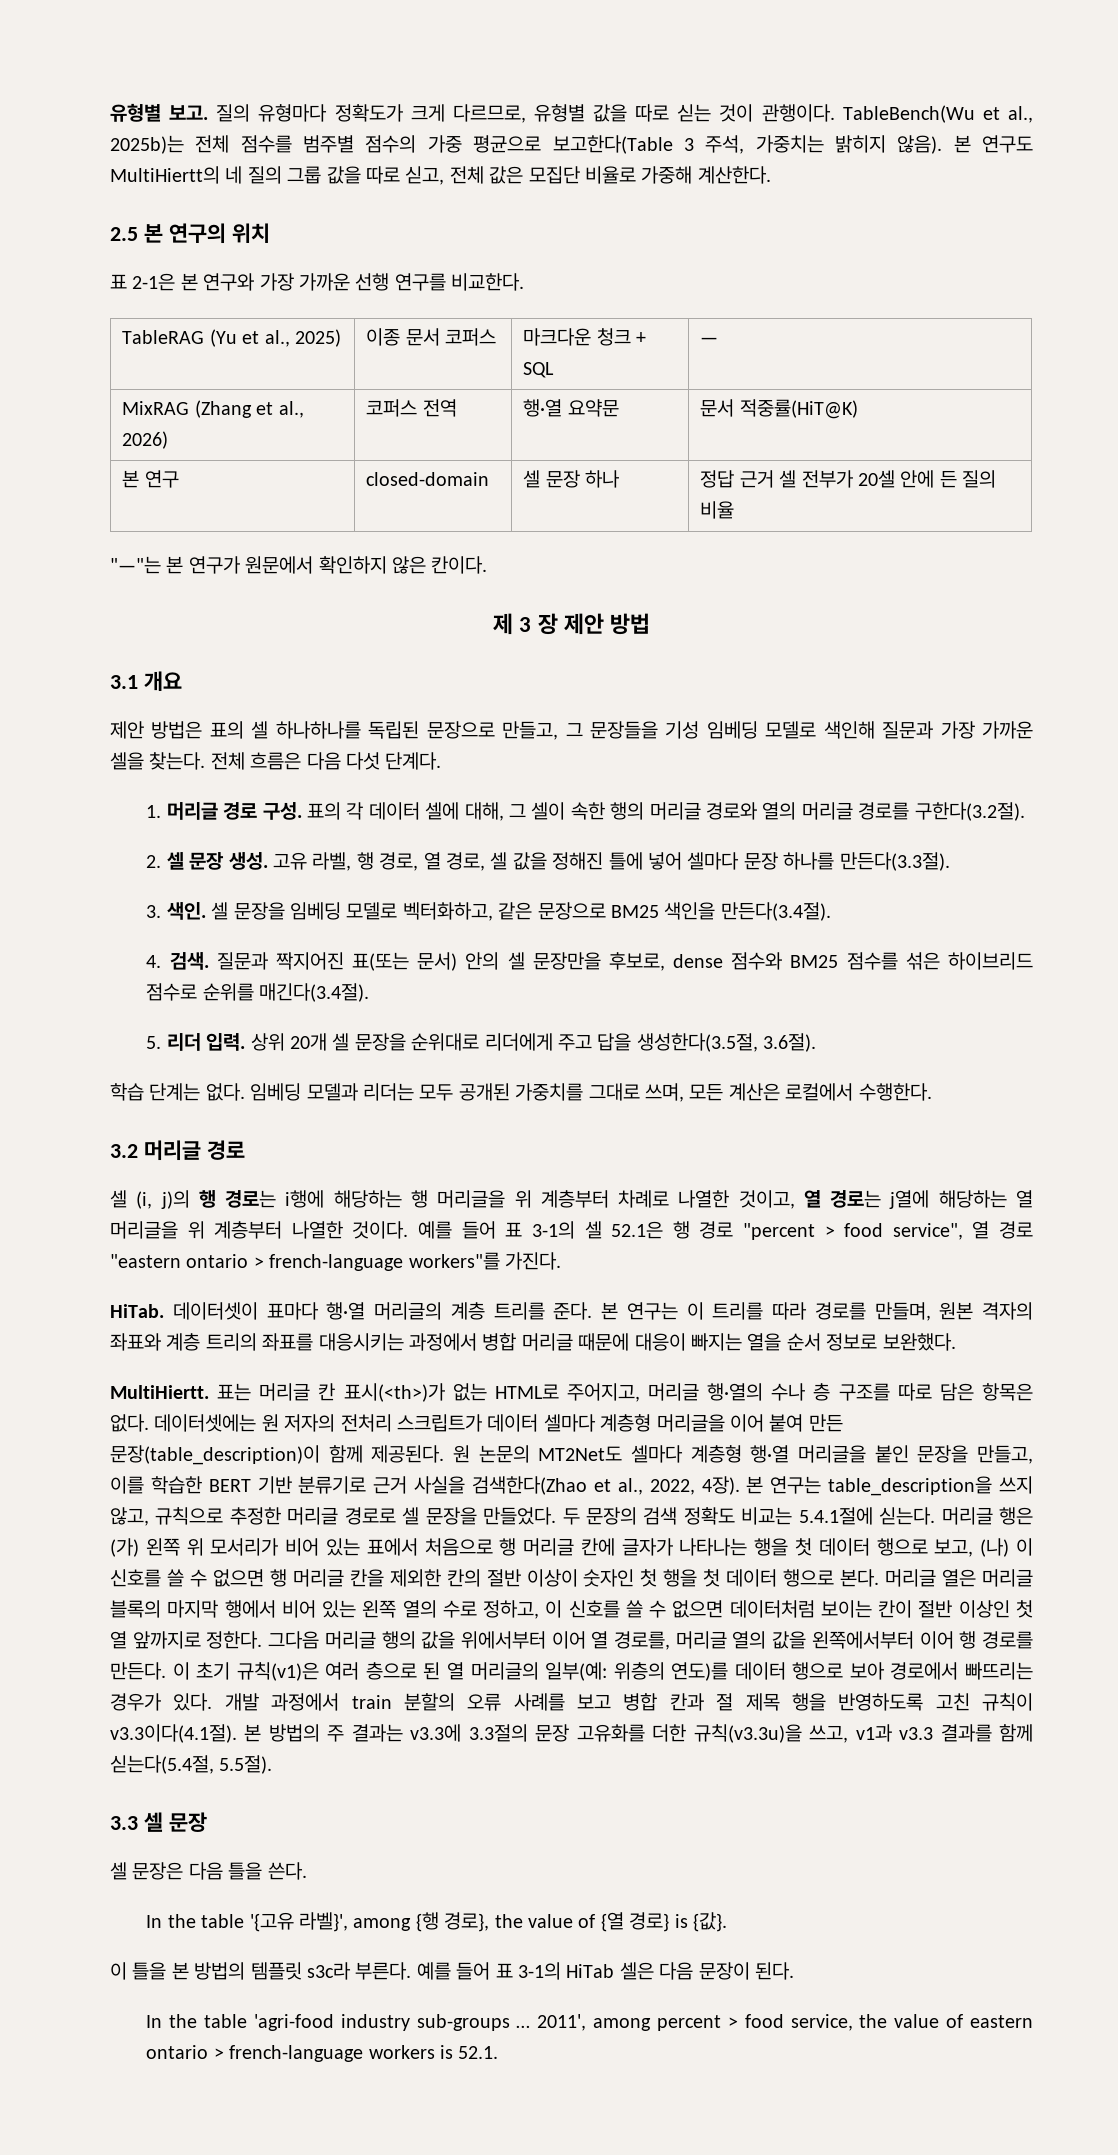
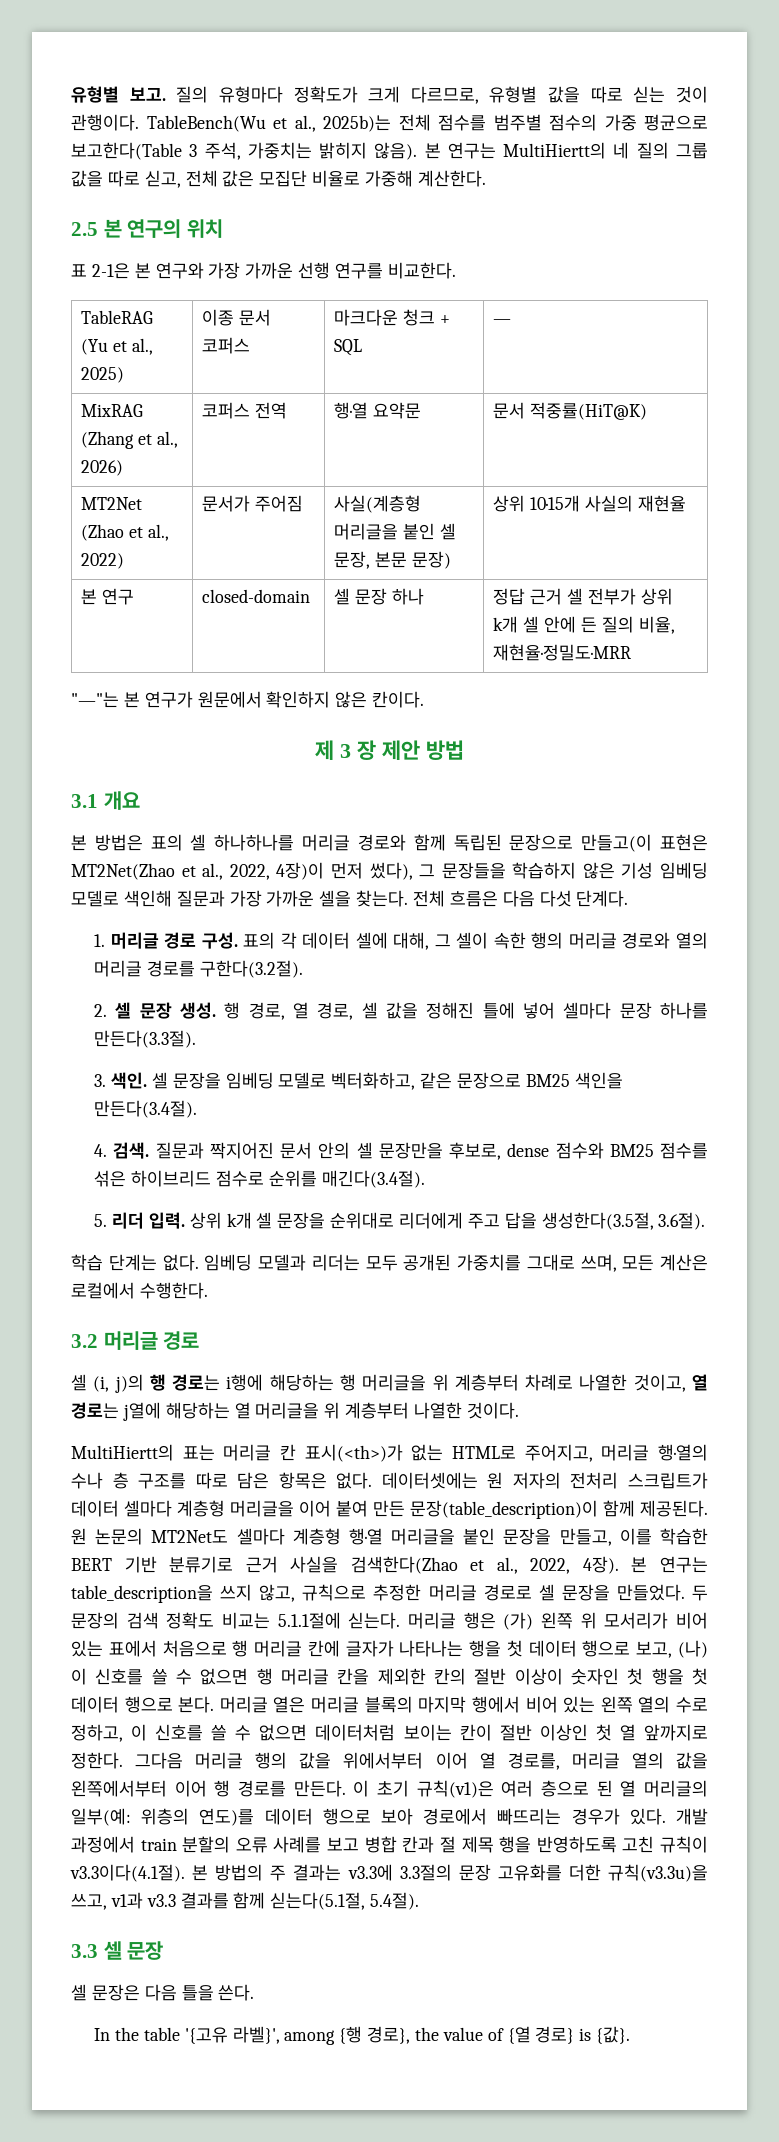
- 본 연구도 MultiHiertt의 네 질의 그룹 값을 따로 싣고, 전체 값은 모집단 비율로 가중해 계산한다.
+ 본 연구는 MultiHiertt의 네 질의 그룹 값을 따로 싣고, 전체 값은 모집단 비율로 가중해 계산한다.
+ MT2Net (Zhao et al., 2022) | 문서가 주어짐 | 사실(계층형 머리글을 붙인 셀 문장, 본문 문장) | 상위 10·15개 사실의 재현율
- 본 연구 | closed-domain | 셀 문장 하나 | 정답 근거 셀 전부가 20셀 안에 든 질의 비율
+ 본 연구 | closed-domain | 셀 문장 하나 | 정답 근거 셀 전부가 상위 k개 셀 안에 든 질의 비율, 재현율·정밀도·MRR
- 제안 방법은 표의 셀 하나하나를 독립된 문장으로 만들고, 그 문장들을 기성 임베딩 모델로 색인해 질문과 가장 가까운 셀을 찾는다.
+ 본 방법은 표의 셀 하나하나를 머리글 경로와 함께 독립된 문장으로 만들고(이 표현은 MT2Net(Zhao et al., 2022, 4장)이 먼저 썼다), 그 문장들을 학습하지 않은 기성 임베딩 모델로 색인해 질문과 가장 가까운 셀을 찾는다.
- 고유 라벨, 행 경로, 열 경로, 셀 값을 정해진 틀에 넣어 셀마다 문장 하나를 만든다(3.3절).
+ 행 경로, 열 경로, 셀 값을 정해진 틀에 넣어 셀마다 문장 하나를 만든다(3.3절).
- 질문과 짝지어진 표(또는 문서) 안의 셀 문장만을 후보로, dense 점수와 BM25 점수를 섞은 하이브리드 점수로 순위를 매긴다(3.4절).
+ 질문과 짝지어진 문서 안의 셀 문장만을 후보로, dense 점수와 BM25 점수를 섞은 하이브리드 점수로 순위를 매긴다(3.4절).
- 상위 20개 셀 문장을 순위대로 리더에게 주고 답을 생성한다(3.5절, 3.6절).
+ 상위 k개 셀 문장을 순위대로 리더에게 주고 답을 생성한다(3.5절, 3.6절).
- 셀 (i, j)의 행 경로는 i행에 해당하는 행 머리글을 위 계층부터 차례로 나열한 것이고, 열 경로는 j열에 해당하는 열 머리글을 위 계층부터 나열한 것이다. 예를 들어 표 3-1의 셀 52.1은 행 경로 "percent > food service", 열 경로 "eastern ontario > french-language workers"를 가진다.
- HiTab. 데이터셋이 표마다 행·열 머리글의 계층 트리를 준다. 본 연구는 이 트리를 따라 경로를 만들며, 원본 격자의 좌표와 계층 트리의 좌표를 대응시키는 과정에서 병합 머리글 때문에 대응이 빠지는 열을 순서 정보로 보완했다.
- MultiHiertt. 표는 머리글 칸 표시(<th>)가 없는 HTML로 주어지고, 머리글 행·열의 수나 층 구조를 따로 담은 항목은 없다.
+ 셀 (i, j)의 행 경로는 i행에 해당하는 행 머리글을 위 계층부터 차례로 나열한 것이고, 열 경로는 j열에 해당하는 열 머리글을 위 계층부터 나열한 것이다.
+ MultiHiertt의 표는 머리글 칸 표시(<th>)가 없는 HTML로 주어지고, 머리글 행·열의 수나 층 구조를 따로 담은 항목은 없다.
- 두 문장의 검색 정확도 비교는 5.4.1절에 싣는다.
+ 두 문장의 검색 정확도 비교는 5.1.1절에 싣는다.
- 개발 과정에서 train 분할의 오류 사례를 보고 병합 칸과 절 제목 행을 반영하도록 고친 규칙이 v3.3이다(4.1절). 본 방법의 주 결과는 v3.3에 3.3절의 문장 고유화를 더한 규칙(v3.3u)을 쓰고, v1과 v3.3 결과를 함께 싣는다(5.4절, 5.5절).
+ 개발 과정에서 train 분할의 오류 사례를 보고 병합 칸과 절 제목 행을 반영하도록 고친 규칙이 v3.3이다(4.1절). 본 방법의 주 결과는 v3.3에 3.3절의 문장 고유화를 더한 규칙(v3.3u)을 쓰고, v1과 v3.3 결과를 함께 싣는다(5.1절, 5.4절).
- 이 틀을 본 방법의 템플릿 s3c라 부른다. 예를 들어 표 3-1의 HiTab 셀은 다음 문장이 된다.
- In the table 'agri-food industry sub-groups … 2011', among percent > food service, the value of eastern ontario > french-language workers is 52.1.

